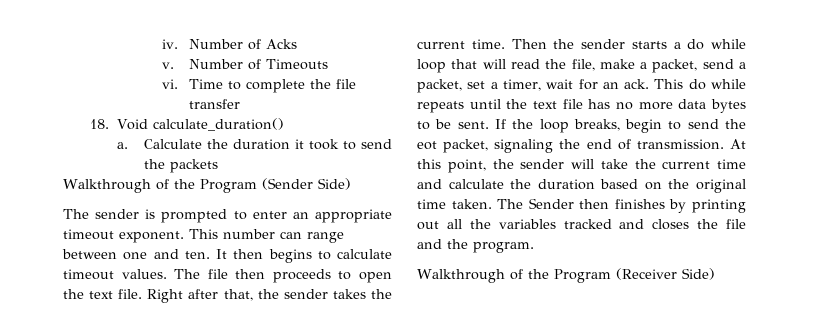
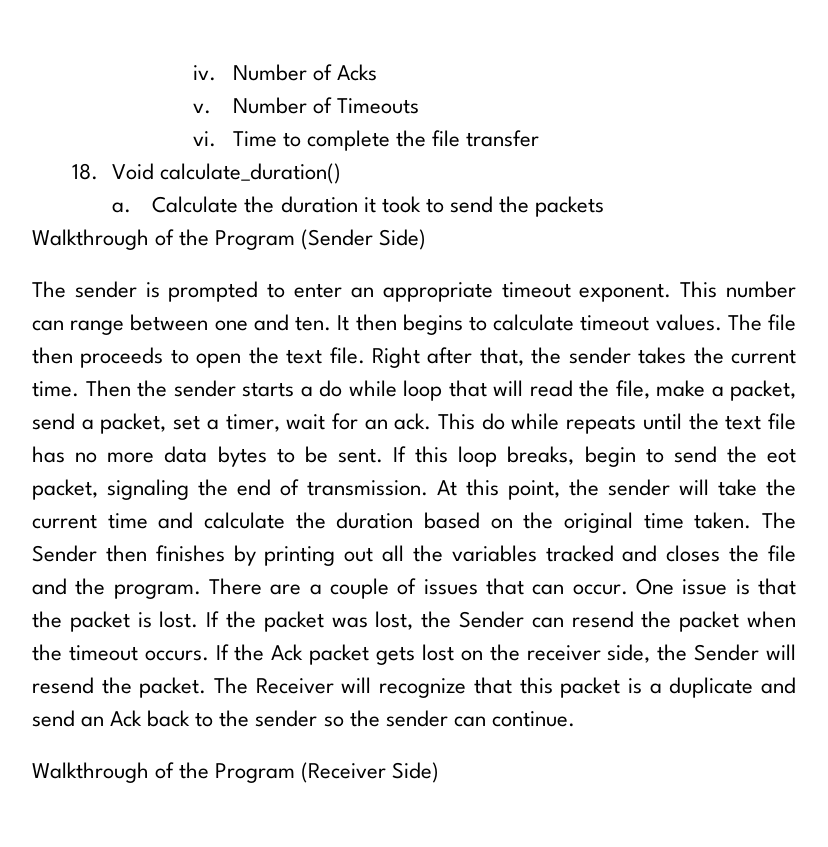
- If the loop breaks, begin to send the eot packet, signaling the end of transmission.
+ If this loop breaks, begin to send the eot packet, signaling the end of transmission.
+ There are a couple of issues that can occur. One issue is that the packet is lost. If the packet was lost, the Sender can resend the packet when the timeout occurs. If the Ack packet gets lost on the receiver side, the Sender will resend the packet. The Receiver will recognize that this packet is a duplicate and send an Ack back to the sender so the sender can continue.

